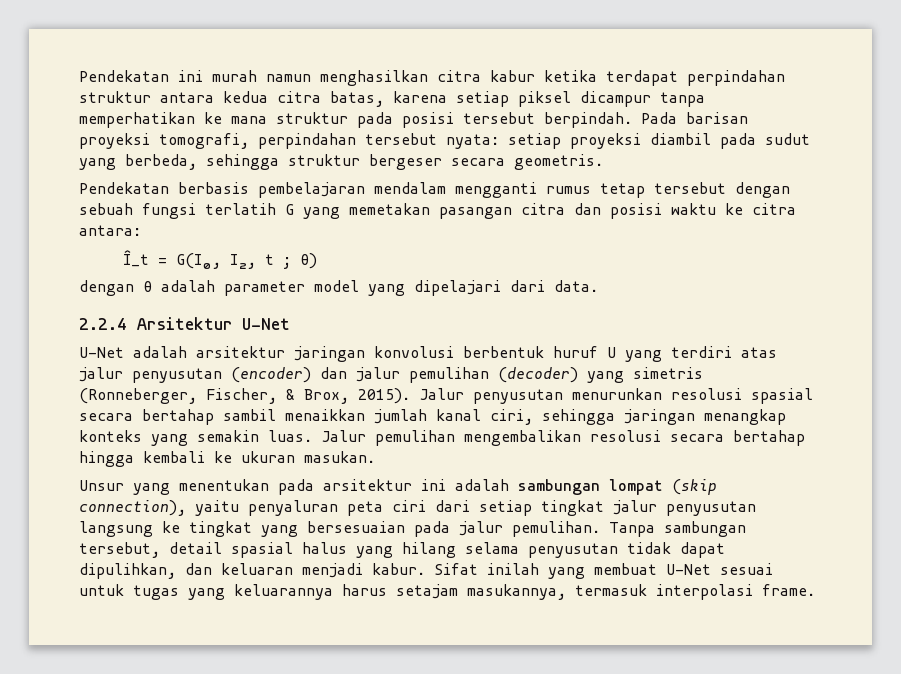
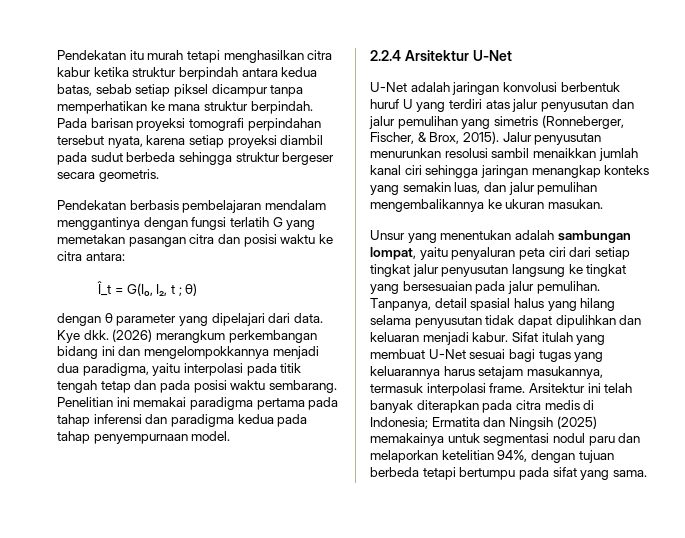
- Pendekatan ini murah namun menghasilkan citra kabur ketika terdapat perpindahan struktur antara kedua citra batas, karena setiap piksel dicampur tanpa memperhatikan ke mana struktur pada posisi tersebut berpindah.
+ Pendekatan itu murah tetapi menghasilkan citra kabur ketika struktur berpindah antara kedua batas, sebab setiap piksel dicampur tanpa memperhatikan ke mana struktur berpindah.
- Pada barisan proyeksi tomografi, perpindahan tersebut nyata: setiap proyeksi diambil pada sudut yang berbeda, sehingga struktur bergeser secara geometris.
+ Pada barisan proyeksi tomografi perpindahan tersebut nyata, karena setiap proyeksi diambil pada sudut berbeda sehingga struktur bergeser secara geometris.
- Pendekatan berbasis pembelajaran mendalam mengganti rumus tetap tersebut dengan sebuah fungsi terlatih G yang memetakan pasangan citra dan posisi waktu ke citra antara:
+ Pendekatan berbasis pembelajaran mendalam menggantinya dengan fungsi terlatih G yang memetakan pasangan citra dan posisi waktu ke citra antara:
- dengan θ adalah parameter model yang dipelajari dari data.
+ dengan θ parameter yang dipelajari dari data. Kye dkk. (2026) merangkum perkembangan bidang ini dan mengelompokkannya menjadi dua paradigma, yaitu interpolasi pada titik tengah tetap dan pada posisi waktu sembarang. Penelitian ini memakai paradigma pertama pada tahap inferensi dan paradigma kedua pada tahap penyempurnaan model.
- U-Net adalah arsitektur jaringan konvolusi berbentuk huruf U yang terdiri atas jalur penyusutan (encoder) dan jalur pemulihan (decoder) yang simetris (Ronneberger, Fischer, & Brox, 2015).
+ U-Net adalah jaringan konvolusi berbentuk huruf U yang terdiri atas jalur penyusutan dan jalur pemulihan yang simetris (Ronneberger, Fischer, & Brox, 2015).
- Jalur penyusutan menurunkan resolusi spasial secara bertahap sambil menaikkan jumlah kanal ciri, sehingga jaringan menangkap konteks yang semakin luas. Jalur pemulihan mengembalikan resolusi secara bertahap hingga kembali ke ukuran masukan.
+ Jalur penyusutan menurunkan resolusi sambil menaikkan jumlah kanal ciri sehingga jaringan menangkap konteks yang semakin luas, dan jalur pemulihan mengembalikannya ke ukuran masukan.
- Unsur yang menentukan pada arsitektur ini adalah sambungan lompat (skip connection), yaitu penyaluran peta ciri dari setiap tingkat jalur penyusutan langsung ke tingkat yang bersesuaian pada jalur pemulihan.
+ Unsur yang menentukan adalah sambungan lompat, yaitu penyaluran peta ciri dari setiap tingkat jalur penyusutan langsung ke tingkat yang bersesuaian pada jalur pemulihan.
- Tanpa sambungan tersebut, detail spasial halus yang hilang selama penyusutan tidak dapat dipulihkan, dan keluaran menjadi kabur.
+ Tanpanya, detail spasial halus yang hilang selama penyusutan tidak dapat dipulihkan dan keluaran menjadi kabur.
- Sifat inilah yang membuat U-Net sesuai untuk tugas yang keluarannya harus setajam masukannya, termasuk interpolasi frame.
+ Sifat itulah yang membuat U-Net sesuai bagi tugas yang keluarannya harus setajam masukannya, termasuk interpolasi frame.
+ Arsitektur ini telah banyak diterapkan pada citra medis di Indonesia; Ermatita dan Ningsih (2025) memakainya untuk segmentasi nodul paru dan melaporkan ketelitian 94%, dengan tujuan berbeda tetapi bertumpu pada sifat yang sama.

